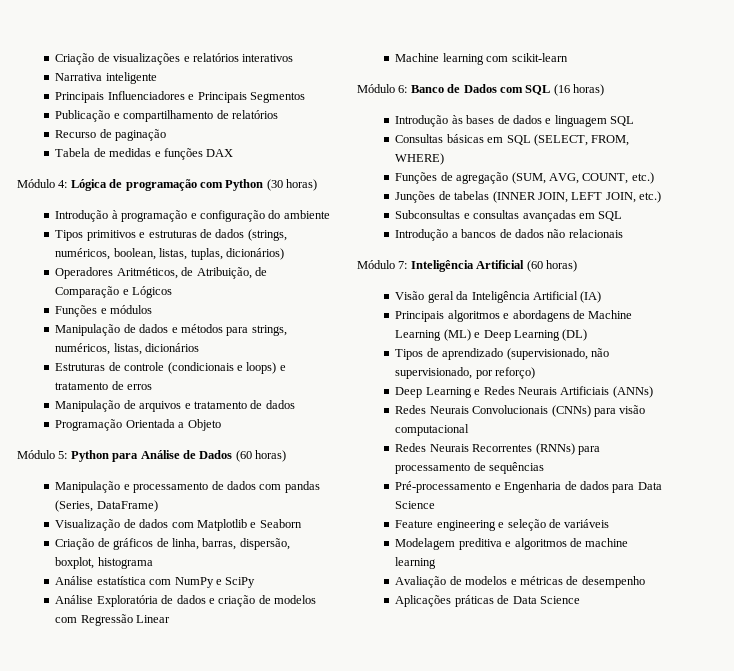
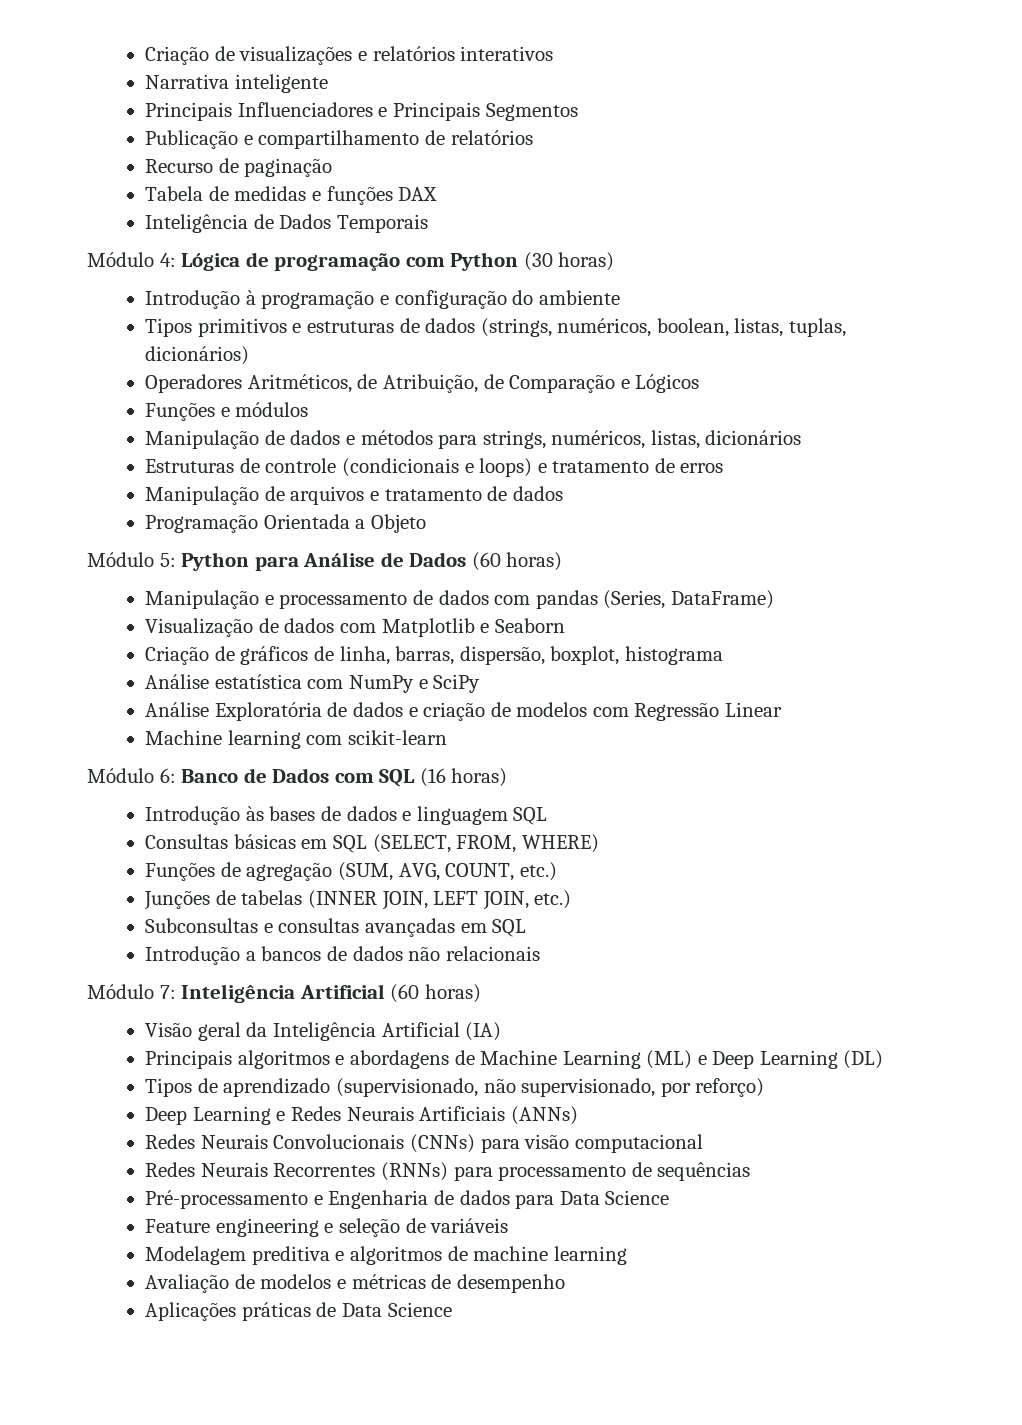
+ Inteligência de Dados Temporais

